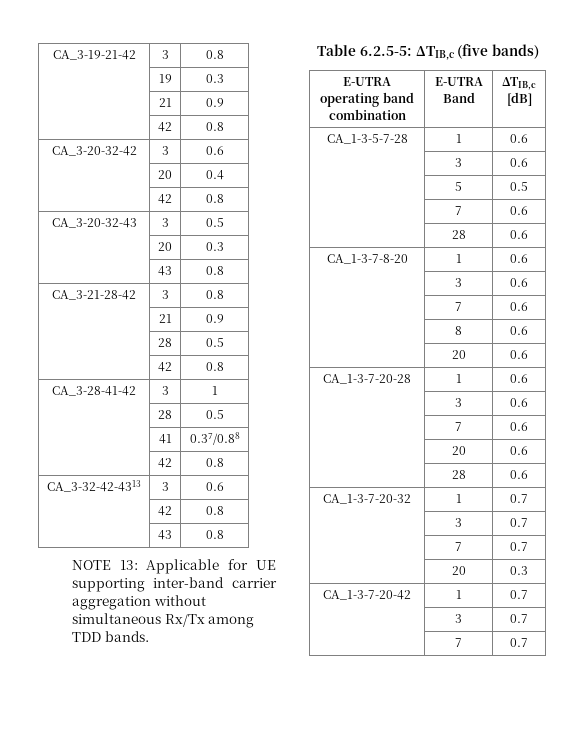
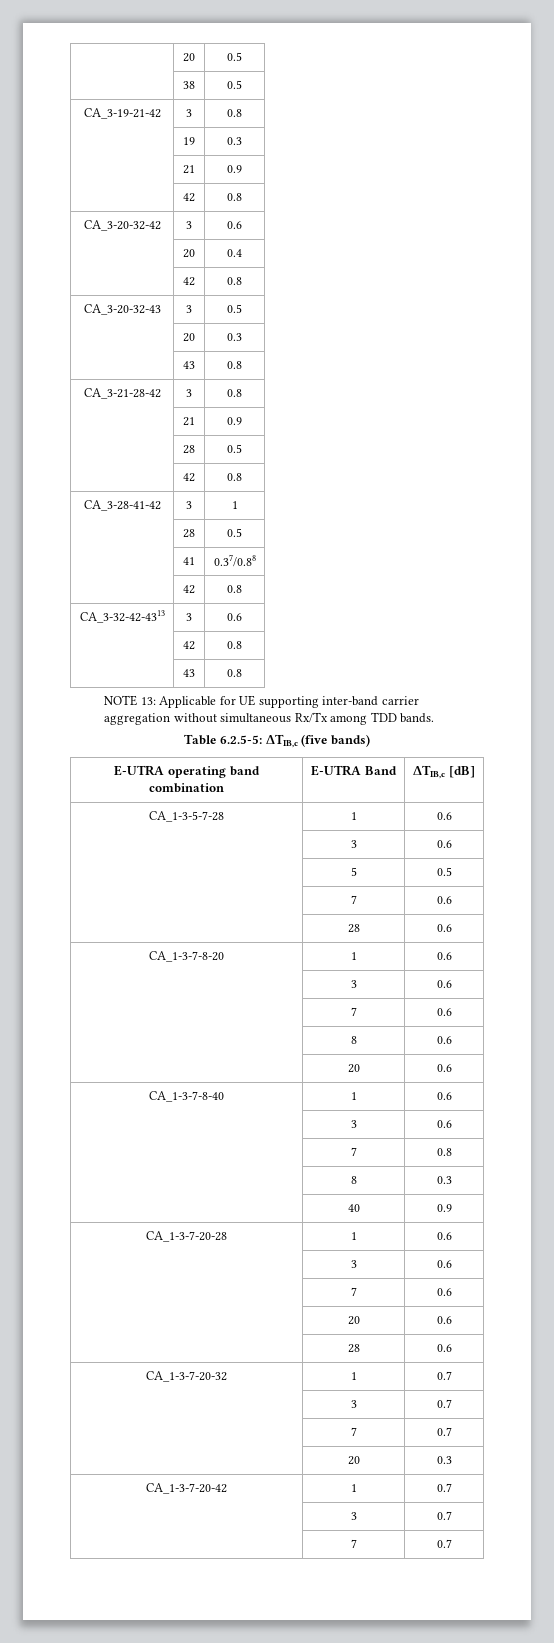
+ | 20 | 0.5
+ | 38 | 0.5
+ CA_1-3-7-8-40 | 1 | 0.6
+ | 3 | 0.6
+ | 7 | 0.8
+ | 8 | 0.3
+ | 40 | 0.9

